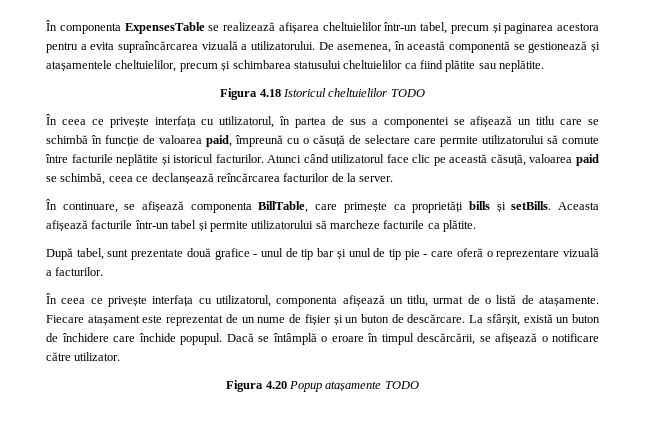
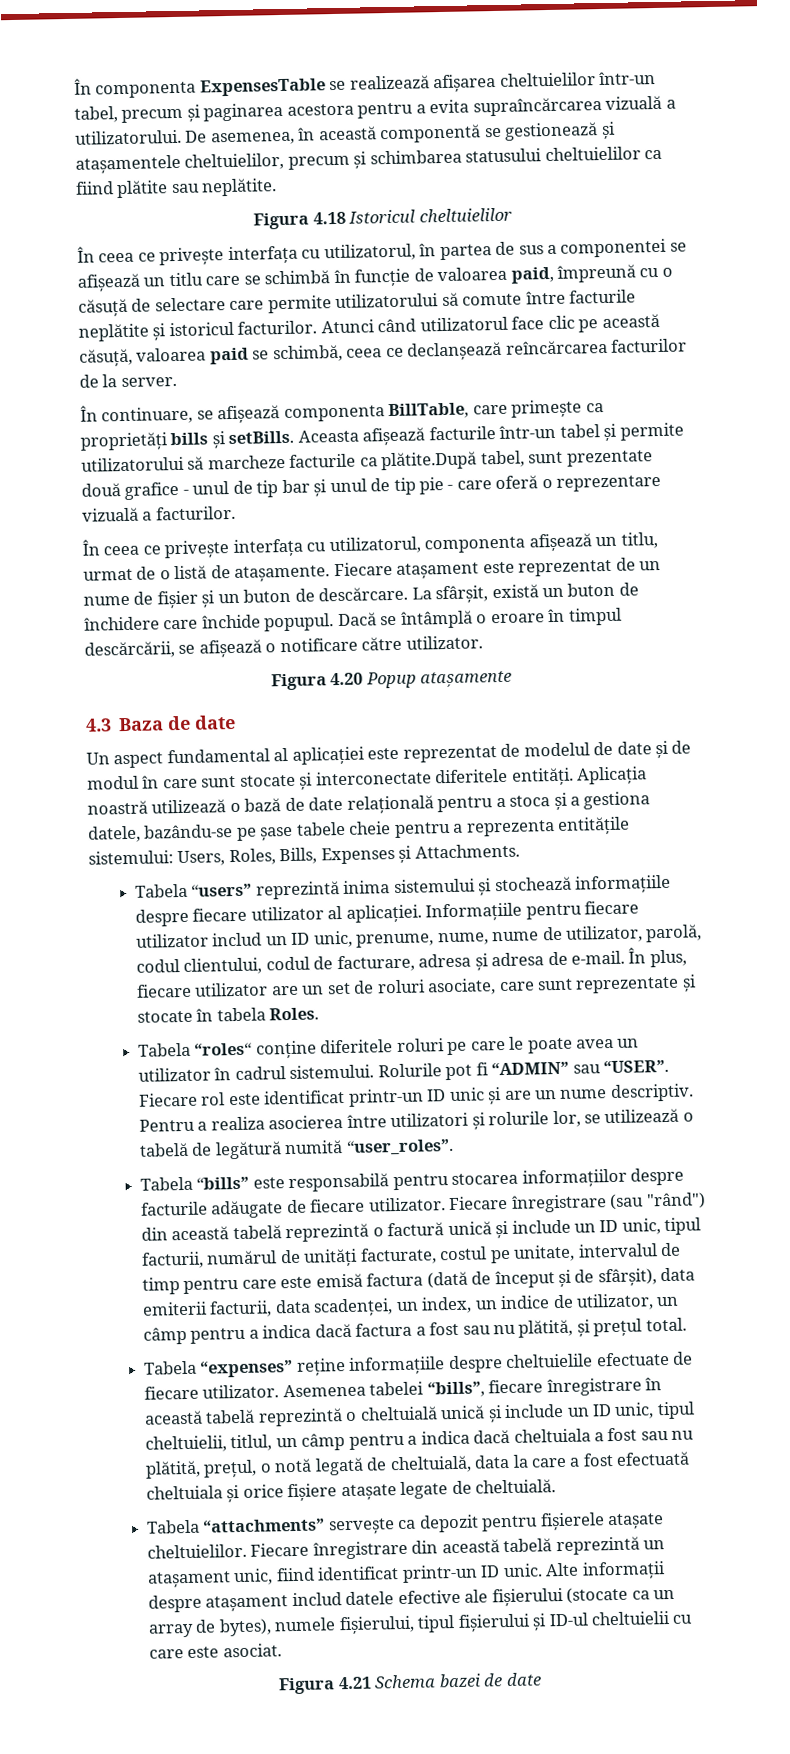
- Figura 4.18 Istoricul cheltuielilor TODO
+ Figura 4.18 Istoricul cheltuielilor
- Aceasta afișează facturile într-un tabel și permite utilizatorului să marcheze facturile ca plătite.
- După tabel, sunt prezentate două grafice - unul de tip bar și unul de tip pie - care oferă o reprezentare vizuală a facturilor.
+ Aceasta afișează facturile într-un tabel și permite utilizatorului să marcheze facturile ca plătite.După tabel, sunt prezentate două grafice - unul de tip bar și unul de tip pie - care oferă o reprezentare vizuală a facturilor.
- Figura 4.20 Popup atașamente TODO
+ Figura 4.20 Popup atașamente
+ 4.3 Baza de date
+ Un aspect fundamental al aplicației este reprezentat de modelul de date și de modul în care sunt stocate și interconectate diferitele entități. Aplicația noastră utilizează o bază de date relațională pentru a stoca și a gestiona datele, bazându-se pe șase tabele cheie pentru a reprezenta entitățile sistemului: Users, Roles, Bills, Expenses și Attachments.
+ Tabela “users” reprezintă inima sistemului și stochează informațiile despre fiecare utilizator al aplicației. Informațiile pentru fiecare utilizator includ un ID unic, prenume, nume, nume de utilizator, parolă, codul clientului, codul de facturare, adresa și adresa de e-mail. În plus, fiecare utilizator are un set de roluri asociate, care sunt reprezentate și stocate în tabela Roles.
+ Tabela “roles“ conține diferitele roluri pe care le poate avea un utilizator în cadrul sistemului. Rolurile pot fi “ADMIN” sau “USER”. Fiecare rol este identificat printr-un ID unic și are un nume descriptiv. Pentru a realiza asocierea între utilizatori și rolurile lor, se utilizează o tabelă de legătură numită “user_roles”.
+ Tabela “bills” este responsabilă pentru stocarea informațiilor despre facturile adăugate de fiecare utilizator. Fiecare înregistrare (sau "rând") din această tabelă reprezintă o factură unică și include un ID unic, tipul facturii, numărul de unități facturate, costul pe unitate, intervalul de timp pentru care este emisă factura (dată de început și de sfârșit), data emiterii facturii, data scadenței, un index, un indice de utilizator, un câmp pentru a indica dacă factura a fost sau nu plătită, și prețul total.
+ Tabela “expenses” reține informațiile despre cheltuielile efectuate de fiecare utilizator. Asemenea tabelei “bills”, fiecare înregistrare în această tabelă reprezintă o cheltuială unică și include un ID unic, tipul cheltuielii, titlul, un câmp pentru a indica dacă cheltuiala a fost sau nu plătită, prețul, o notă legată de cheltuială, data la care a fost efectuată cheltuiala și orice fișiere atașate legate de cheltuială.
+ Tabela “attachments” servește ca depozit pentru fișierele atașate cheltuielilor. Fiecare înregistrare din această tabelă reprezintă un atașament unic, fiind identificat printr-un ID unic. Alte informații despre atașament includ datele efective ale fișierului (stocate ca un array de bytes), numele fișierului, tipul fișierului și ID-ul cheltuielii cu care este asociat.
+ Figura 4.21 Schema bazei de date

